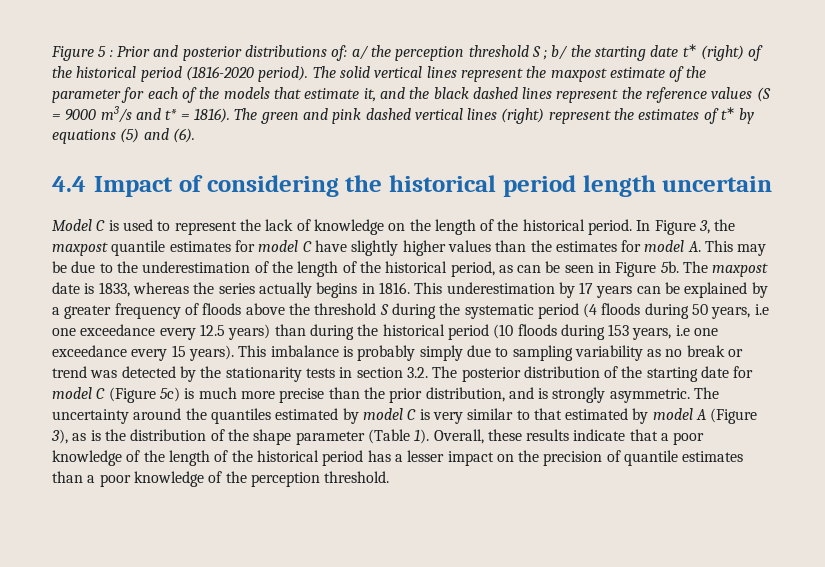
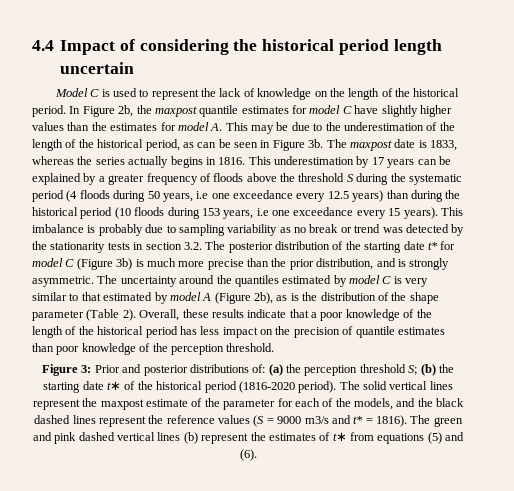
- Figure 5 : Prior and posterior distributions of: a/ the perception threshold S ; b/ the starting date t∗ (right) of the historical period (1816-2020 period). The solid vertical lines represent the maxpost estimate of the parameter for each of the models that estimate it, and the black dashed lines represent the reference values (S = 9000 m3/s and t* = 1816). The green and pink dashed vertical lines (right) represent the estimates of t∗ by equations (5) and (6).
- In Figure 3, the maxpost quantile estimates for model C have slightly higher values than the estimates for model A. This may be due to the underestimation of the length of the historical period, as can be seen in Figure 5b.
+ In Figure 2b, the maxpost quantile estimates for model C have slightly higher values than the estimates for model A. This may be due to the underestimation of the length of the historical period, as can be seen in Figure 3b.
- This imbalance is probably simply due to sampling variability as no break or trend was detected by the stationarity tests in section 3.2. The posterior distribution of the starting date for model C (Figure 5c) is much more precise than the prior distribution, and is strongly asymmetric.
+ This imbalance is probably due to sampling variability as no break or trend was detected by the stationarity tests in section 3.2. The posterior distribution of the starting date t* for model C (Figure 3b) is much more precise than the prior distribution, and is strongly asymmetric.
- The uncertainty around the quantiles estimated by model C is very similar to that estimated by model A (Figure 3), as is the distribution of the shape parameter (Table 1).
+ The uncertainty around the quantiles estimated by model C is very similar to that estimated by model A (Figure 2b), as is the distribution of the shape parameter (Table 2).
- Overall, these results indicate that a poor knowledge of the length of the historical period has a lesser impact on the precision of quantile estimates than a poor knowledge of the perception threshold.
+ Overall, these results indicate that a poor knowledge of the length of the historical period has less impact on the precision of quantile estimates than poor knowledge of the perception threshold.
+ Figure 3: Prior and posterior distributions of: (a) the perception threshold S; (b) the starting date t∗ of the historical period (1816-2020 period). The solid vertical lines represent the maxpost estimate of the parameter for each of the models, and the black dashed lines represent the reference values (S = 9000 m3/s and t* = 1816). The green and pink dashed vertical lines (b) represent the estimates of t∗ from equations (5) and (6).

